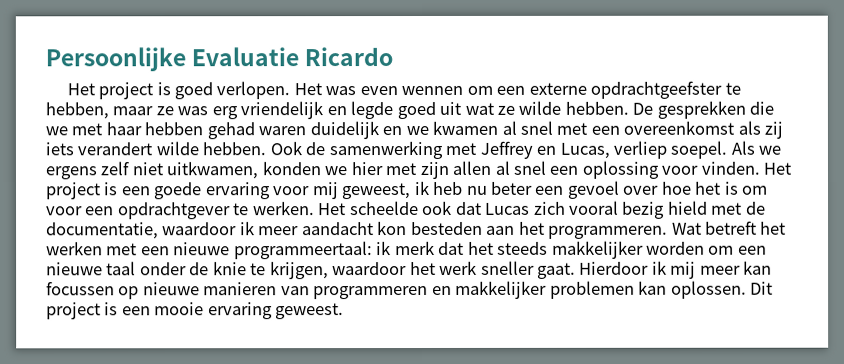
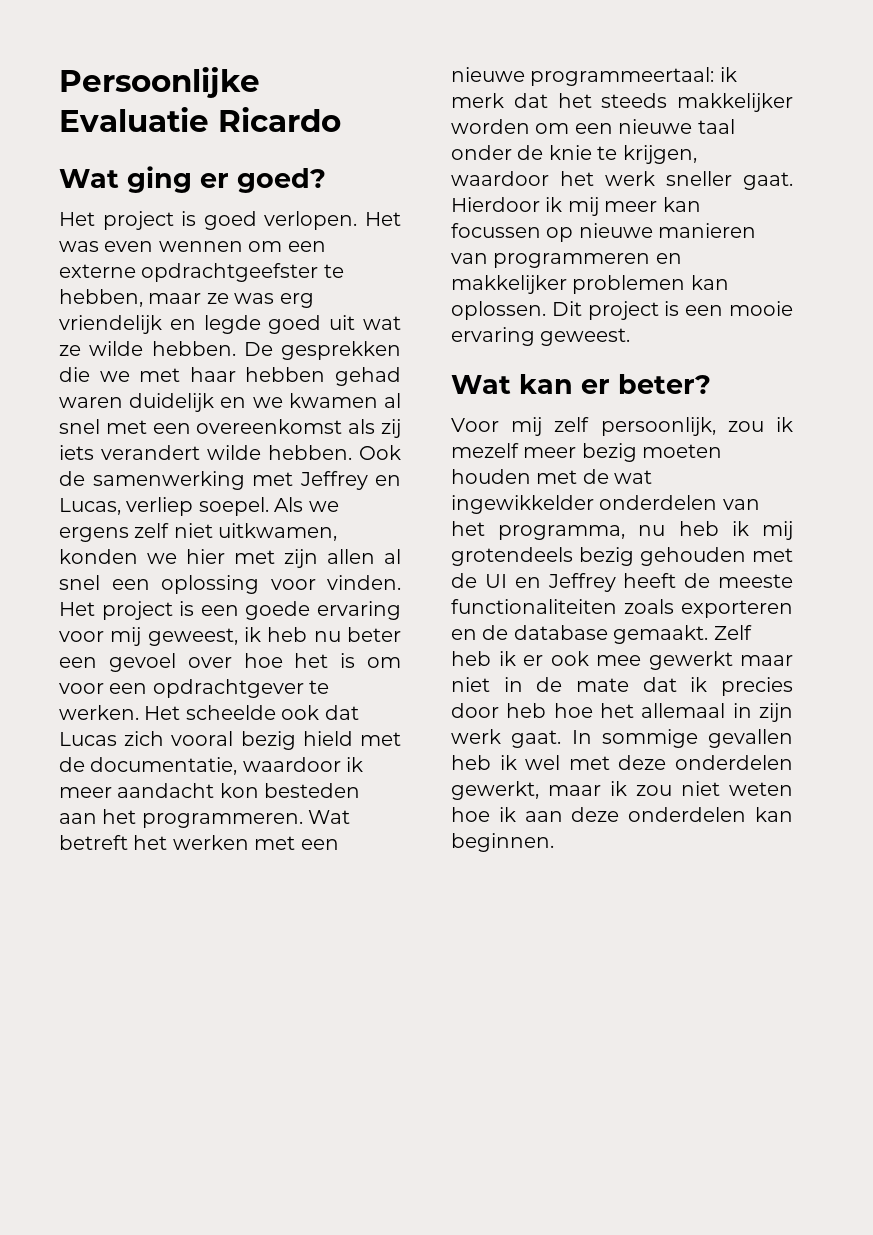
+ Wat ging er goed?
+ Wat kan er beter?
+ Voor mij zelf persoonlijk, zou ik mezelf meer bezig moeten houden met de wat ingewikkelder onderdelen van het programma, nu heb ik mij grotendeels bezig gehouden met de UI en Jeffrey heeft de meeste functionaliteiten zoals exporteren en de database gemaakt. Zelf heb ik er ook mee gewerkt maar niet in de mate dat ik precies door heb hoe het allemaal in zijn werk gaat. In sommige gevallen heb ik wel met deze onderdelen gewerkt, maar ik zou niet weten hoe ik aan deze onderdelen kan beginnen.

